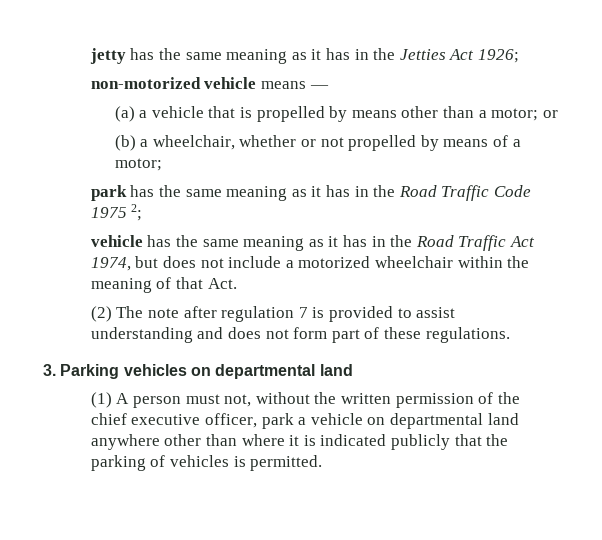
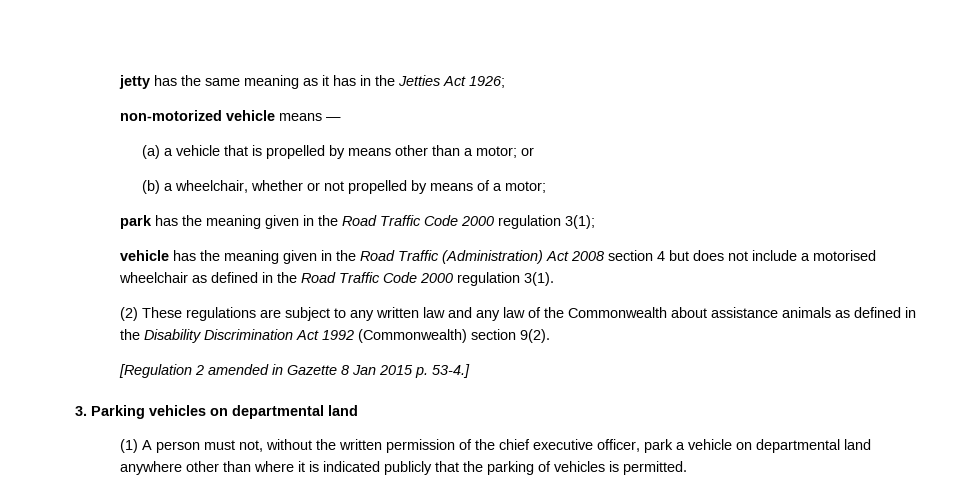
- park has the same meaning as it has in the Road Traffic Code 1975 2;
+ park has the meaning given in the Road Traffic Code 2000 regulation 3(1);
- vehicle has the same meaning as it has in the Road Traffic Act 1974, but does not include a motorized wheelchair within the meaning of that Act.
- (2) The note after regulation 7 is provided to assist understanding and does not form part of these regulations.
+ vehicle has the meaning given in the Road Traffic (Administration) Act 2008 section 4 but does not include a motorised wheelchair as defined in the Road Traffic Code 2000 regulation 3(1).
+ (2) These regulations are subject to any written law and any law of the Commonwealth about assistance animals as defined in the Disability Discrimination Act 1992 (Commonwealth) section 9(2).
+ [Regulation 2 amended in Gazette 8 Jan 2015 p. 53-4.]

